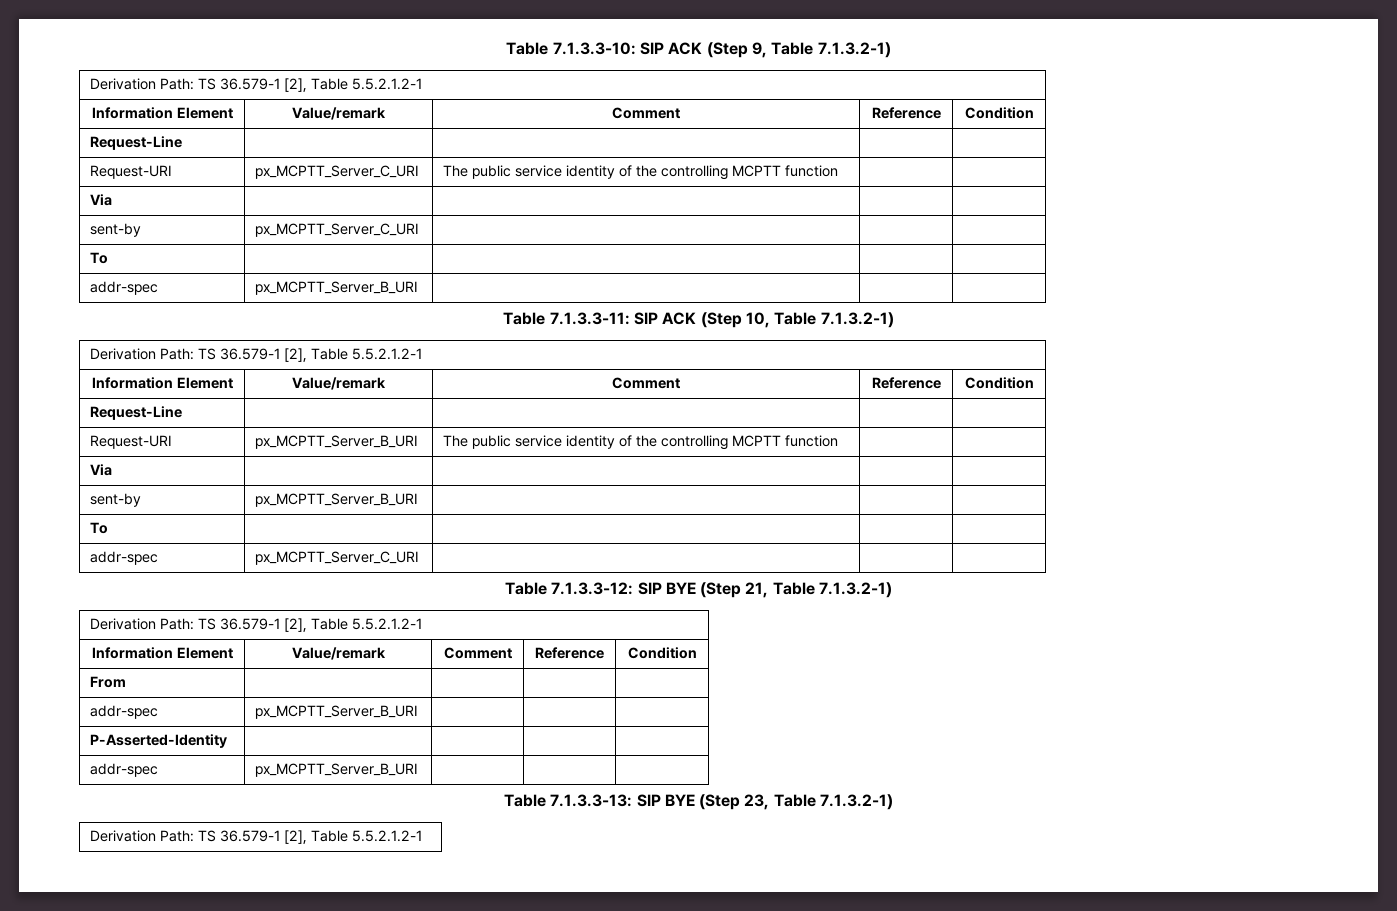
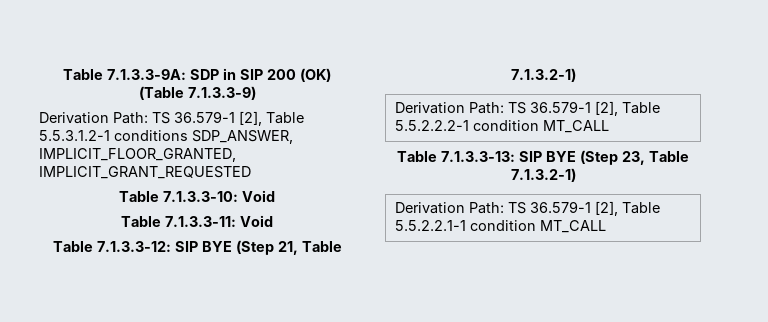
- Table 7.1.3.3-10: SIP ACK (Step 9, Table 7.1.3.2-1)
- Derivation Path: TS 36.579-1 [2], Table 5.5.2.1.2-1
- Information Element | Value/remark | Comment | Reference | Condition
- Request-Line | | | |
- Request-URI | px_MCPTT_Server_C_URI | The public service identity of the controlling MCPTT function | |
- Via | | | |
- sent-by | px_MCPTT_Server_C_URI | | |
- To | | | |
- addr-spec | px_MCPTT_Server_B_URI | | |
- Table 7.1.3.3-11: SIP ACK (Step 10, Table 7.1.3.2-1)
- Derivation Path: TS 36.579-1 [2], Table 5.5.2.1.2-1
- Information Element | Value/remark | Comment | Reference | Condition
- Request-Line | | | |
- Request-URI | px_MCPTT_Server_B_URI | The public service identity of the controlling MCPTT function | |
- Via | | | |
- sent-by | px_MCPTT_Server_B_URI | | |
- To | | | |
- addr-spec | px_MCPTT_Server_C_URI | | |
+ Table 7.1.3.3-9A: SDP in SIP 200 (OK) (Table 7.1.3.3-9)
+ Derivation Path: TS 36.579-1 [2], Table 5.5.3.1.2-1 conditions SDP_ANSWER, IMPLICIT_FLOOR_GRANTED, IMPLICIT_GRANT_REQUESTED
+ Table 7.1.3.3-10: Void
+ Table 7.1.3.3-11: Void
  Table 7.1.3.3-12: SIP BYE (Step 21, Table 7.1.3.2-1)
- Derivation Path: TS 36.579-1 [2], Table 5.5.2.1.2-1
- Information Element | Value/remark | Comment | Reference | Condition
- From | | | |
- addr-spec | px_MCPTT_Server_B_URI | | |
- P-Asserted-Identity | | | |
- addr-spec | px_MCPTT_Server_B_URI | | |
+ Derivation Path: TS 36.579-1 [2], Table 5.5.2.2.2-1 condition MT_CALL
  Table 7.1.3.3-13: SIP BYE (Step 23, Table 7.1.3.2-1)
- Derivation Path: TS 36.579-1 [2], Table 5.5.2.1.2-1
+ Derivation Path: TS 36.579-1 [2], Table 5.5.2.2.1-1 condition MT_CALL

